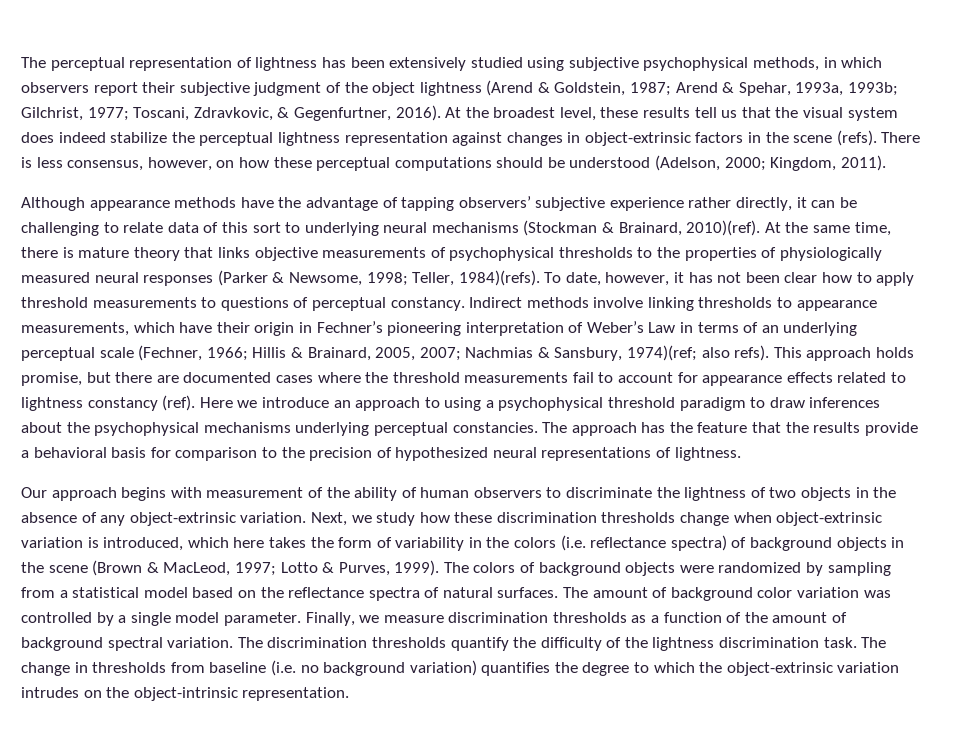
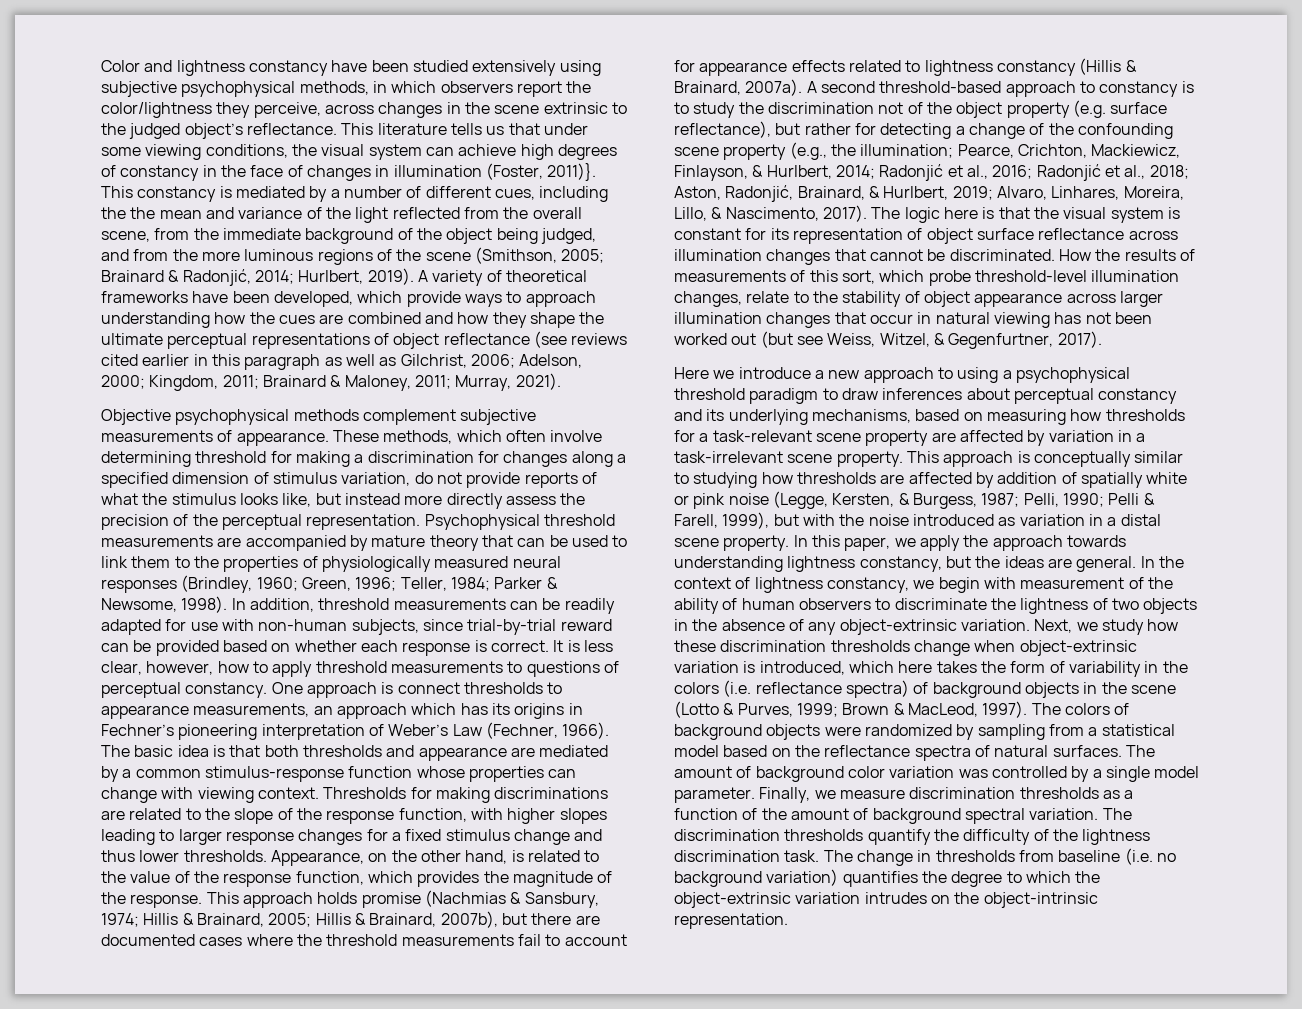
- The perceptual representation of lightness has been extensively studied using subjective psychophysical methods, in which observers report their subjective judgment of the object lightness (Arend & Goldstein, 1987; Arend & Spehar, 1993a, 1993b; Gilchrist, 1977; Toscani, Zdravkovic, & Gegenfurtner, 2016). At the broadest level, these results tell us that the visual system does indeed stabilize the perceptual lightness representation against changes in object-extrinsic factors in the scene (refs). There is less consensus, however, on how these perceptual computations should be understood (Adelson, 2000; Kingdom, 2011).
- Although appearance methods have the advantage of tapping observers’ subjective experience rather directly, it can be challenging to relate data of this sort to underlying neural mechanisms (Stockman & Brainard, 2010)(ref). At the same time, there is mature theory that links objective measurements of psychophysical thresholds to the properties of physiologically measured neural responses (Parker & Newsome, 1998; Teller, 1984)(refs). To date, however, it has not been clear how to apply threshold measurements to questions of perceptual constancy.
+ Color and lightness constancy have been studied extensively using subjective psychophysical methods, in which observers report the color/lightness they perceive, across changes in the scene extrinsic to the judged object’s reflectance. This literature tells us that under some viewing conditions, the visual system can achieve high degrees of constancy in the face of changes in illumination (Foster, 2011)}. This constancy is mediated by a number of different cues, including the the mean and variance of the light reflected from the overall scene, from the immediate background of the object being judged, and from the more luminous regions of the scene (Smithson, 2005; Brainard & Radonjić, 2014; Hurlbert, 2019). A variety of theoretical frameworks have been developed, which provide ways to approach understanding how the cues are combined and how they shape the ultimate perceptual representations of object reflectance (see reviews cited earlier in this paragraph as well as Gilchrist, 2006; Adelson, 2000; Kingdom, 2011; Brainard & Maloney, 2011; Murray, 2021).
+ Objective psychophysical methods complement subjective measurements of appearance. These methods, which often involve determining threshold for making a discrimination for changes along a specified dimension of stimulus variation, do not provide reports of what the stimulus looks like, but instead more directly assess the precision of the perceptual representation. Psychophysical threshold measurements are accompanied by mature theory that can be used to link them to the properties of physiologically measured neural responses (Brindley, 1960; Green, 1996; Teller, 1984; Parker & Newsome, 1998). In addition, threshold measurements can be readily adapted for use with non-human subjects, since trial-by-trial reward can be provided based on whether each response is correct. It is less clear, however, how to apply threshold measurements to questions of perceptual constancy.
- Indirect methods involve linking thresholds to appearance measurements, which have their origin in Fechner’s pioneering interpretation of Weber’s Law in terms of an underlying perceptual scale (Fechner, 1966; Hillis & Brainard, 2005, 2007; Nachmias & Sansbury, 1974)(ref; also refs). This approach holds promise, but there are documented cases where the threshold measurements fail to account for appearance effects related to lightness constancy (ref). Here we introduce an approach to using a psychophysical threshold paradigm to draw inferences about the psychophysical mechanisms underlying perceptual constancies. The approach has the feature that the results provide a behavioral basis for comparison to the precision of hypothesized neural representations of lightness.
- Our approach begins with measurement of the ability of human observers to discriminate the lightness of two objects in the absence of any object-extrinsic variation.
+ One approach is connect thresholds to appearance measurements, an approach which has its origins in Fechner’s pioneering interpretation of Weber’s Law (Fechner, 1966). The basic idea is that both thresholds and appearance are mediated by a common stimulus-response function whose properties can change with viewing context. Thresholds for making discriminations are related to the slope of the response function, with higher slopes leading to larger response changes for a fixed stimulus change and thus lower thresholds. Appearance, on the other hand, is related to the value of the response function, which provides the magnitude of the response. This approach holds promise (Nachmias & Sansbury, 1974; Hillis & Brainard, 2005; Hillis & Brainard, 2007b), but there are documented cases where the threshold measurements fail to account for appearance effects related to lightness constancy (Hillis & Brainard, 2007a). A second threshold-based approach to constancy is to study the discrimination not of the object property (e.g. surface reflectance), but rather for detecting a change of the confounding scene property (e.g., the illumination; Pearce, Crichton, Mackiewicz, Finlayson, & Hurlbert, 2014; Radonjić et al., 2016; Radonjić et al., 2018; Aston, Radonjić, Brainard, & Hurlbert, 2019; Alvaro, Linhares, Moreira, Lillo, & Nascimento, 2017). The logic here is that the visual system is constant for its representation of object surface reflectance across illumination changes that cannot be discriminated. How the results of measurements of this sort, which probe threshold-level illumination changes, relate to the stability of object appearance across larger illumination changes that occur in natural viewing has not been worked out (but see Weiss, Witzel, & Gegenfurtner, 2017).
+ Here we introduce a new approach to using a psychophysical threshold paradigm to draw inferences about perceptual constancy and its underlying mechanisms, based on measuring how thresholds for a task-relevant scene property are affected by variation in a task-irrelevant scene property. This approach is conceptually similar to studying how thresholds are affected by addition of spatially white or pink noise (Legge, Kersten, & Burgess, 1987; Pelli, 1990; Pelli & Farell, 1999), but with the noise introduced as variation in a distal scene property. In this paper, we apply the approach towards understanding lightness constancy, but the ideas are general. In the context of lightness constancy, we begin with measurement of the ability of human observers to discriminate the lightness of two objects in the absence of any object-extrinsic variation.
- Next, we study how these discrimination thresholds change when object-extrinsic variation is introduced, which here takes the form of variability in the colors (i.e. reflectance spectra) of background objects in the scene (Brown & MacLeod, 1997; Lotto & Purves, 1999).
+ Next, we study how these discrimination thresholds change when object-extrinsic variation is introduced, which here takes the form of variability in the colors (i.e. reflectance spectra) of background objects in the scene (Lotto & Purves, 1999; Brown & MacLeod, 1997).

